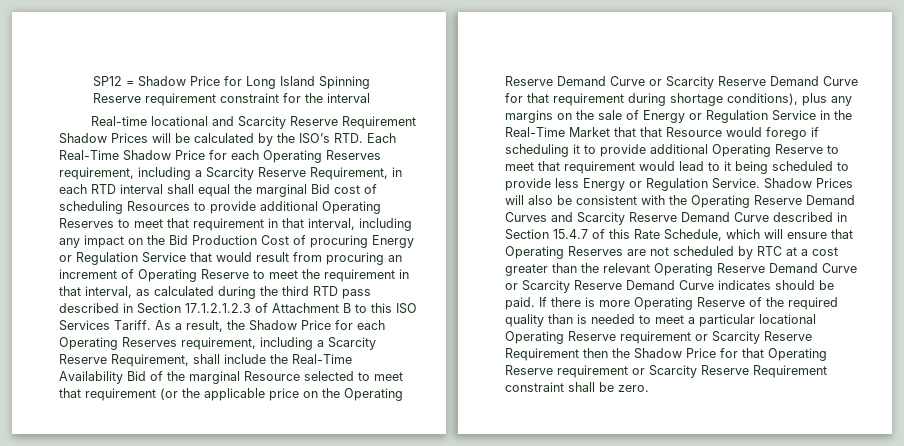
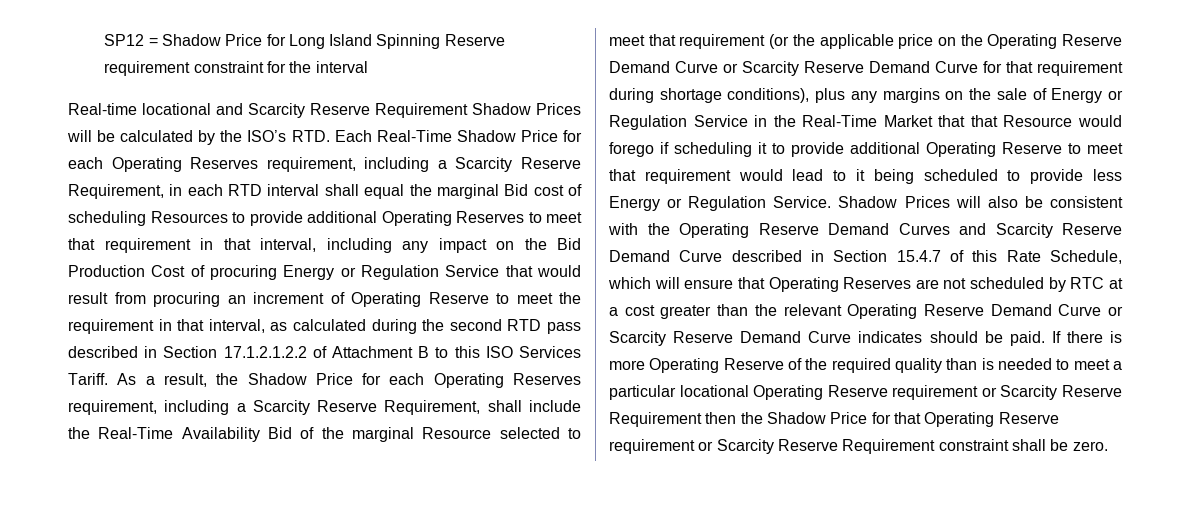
- Real-time locational and Scarcity Reserve Requirement Shadow Prices will be calculated by the ISO’s RTD. Each Real-Time Shadow Price for each Operating Reserves requirement, including a Scarcity Reserve Requirement, in each RTD interval shall equal the marginal Bid cost of scheduling Resources to provide additional Operating Reserves to meet that requirement in that interval, including any impact on the Bid Production Cost of procuring Energy or Regulation Service that would result from procuring an increment of Operating Reserve to meet the requirement in that interval, as calculated during the third RTD pass described in Section 17.1.2.1.2.3 of Attachment B to this ISO Services Tariff.
+ Real-time locational and Scarcity Reserve Requirement Shadow Prices will be calculated by the ISO’s RTD. Each Real-Time Shadow Price for each Operating Reserves requirement, including a Scarcity Reserve Requirement, in each RTD interval shall equal the marginal Bid cost of scheduling Resources to provide additional Operating Reserves to meet that requirement in that interval, including any impact on the Bid Production Cost of procuring Energy or Regulation Service that would result from procuring an increment of Operating Reserve to meet the requirement in that interval, as calculated during the second RTD pass described in Section 17.1.2.1.2.2 of Attachment B to this ISO Services Tariff.

